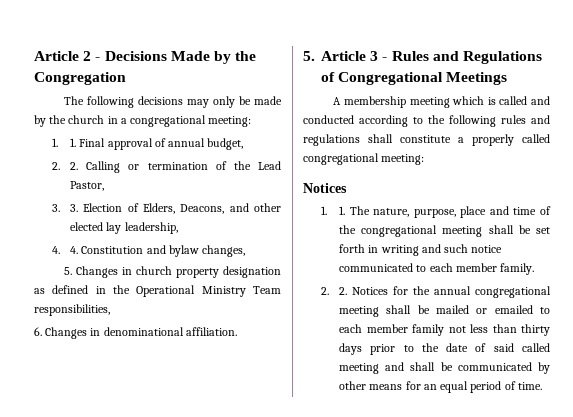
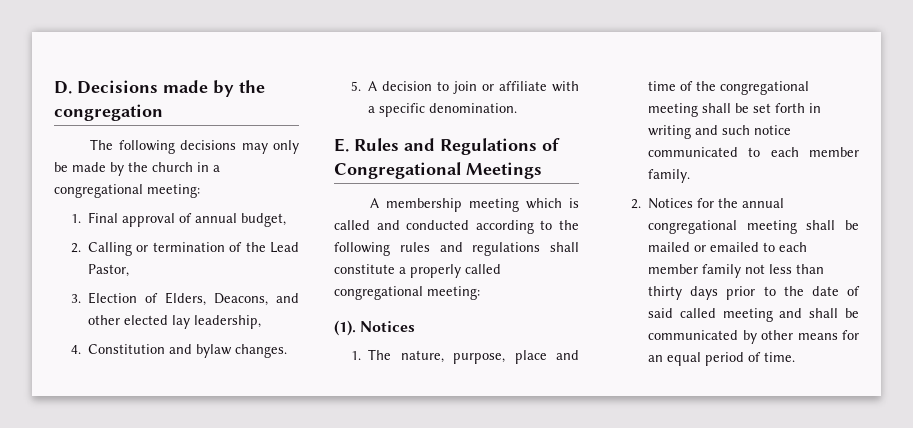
- Article 2 - Decisions Made by the Congregation
+ D. Decisions made by the congregation
- 1. 1. Final approval of annual budget,
+ 1. Final approval of annual budget,
- 2. 2. Calling or termination of the Lead Pastor,
+ 2. Calling or termination of the Lead Pastor,
- 3. 3. Election of Elders, Deacons, and other elected lay leadership,
+ 3. Election of Elders, Deacons, and other elected lay leadership,
- 4. 4. Constitution and bylaw changes,
- 5. Changes in church property designation as defined in the Operational Ministry Team responsibilities,
- 6. Changes in denominational affiliation.
- 5. Article 3 - Rules and Regulations of Congregational Meetings
+ 4. Constitution and bylaw changes.
+ 5. A decision to join or affiliate with a specific denomination.
+ E. Rules and Regulations of Congregational Meetings
+ (1).
- 1. 1. The nature, purpose, place and time of the congregational meeting shall be set forth in writing and such notice communicated to each member family.
+ 1. The nature, purpose, place and time of the congregational meeting shall be set forth in writing and such notice communicated to each member family.
- 2. 2. Notices for the annual congregational meeting shall be mailed or emailed to each member family not less than thirty days prior to the date of said called meeting and shall be communicated by other means for an equal period of time.
+ 2. Notices for the annual congregational meeting shall be mailed or emailed to each member family not less than thirty days prior to the date of said called meeting and shall be communicated by other means for an equal period of time.

